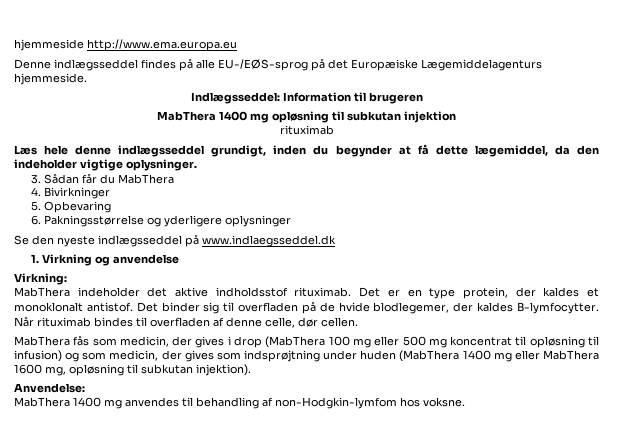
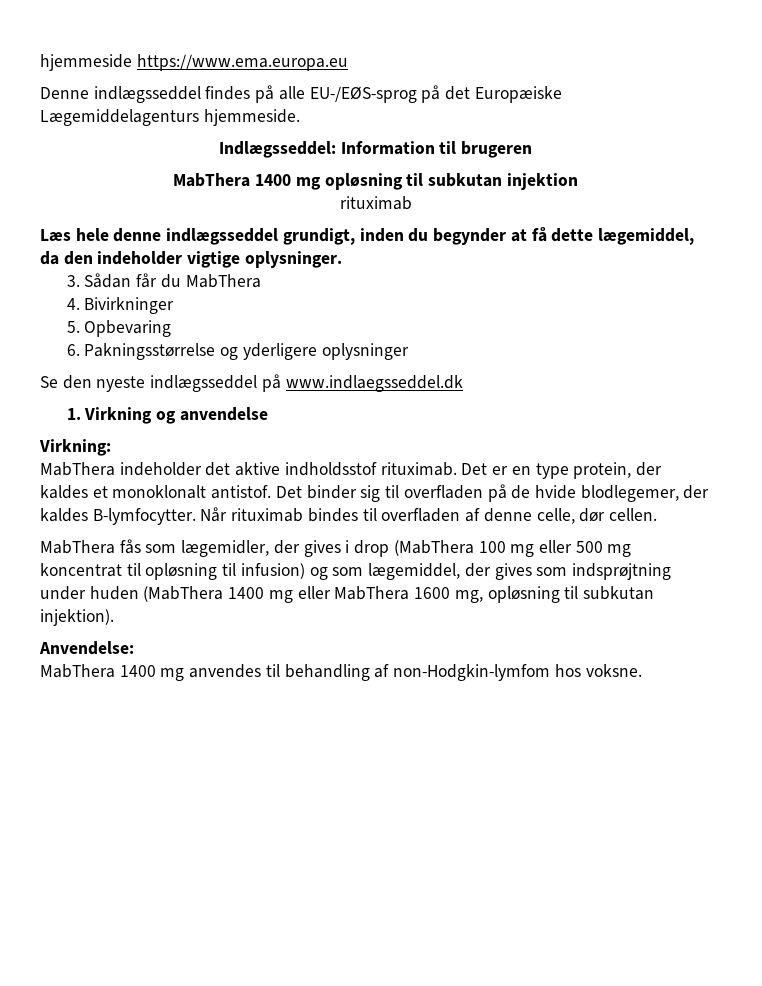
- hjemmeside http://www.ema.europa.eu
+ hjemmeside https://www.ema.europa.eu
- MabThera fås som medicin, der gives i drop (MabThera 100 mg eller 500 mg koncentrat til opløsning til infusion) og som medicin, der gives som indsprøjtning under huden (MabThera 1400 mg eller MabThera 1600 mg, opløsning til subkutan injektion).
+ MabThera fås som lægemidler, der gives i drop (MabThera 100 mg eller 500 mg koncentrat til opløsning til infusion) og som lægemiddel, der gives som indsprøjtning under huden (MabThera 1400 mg eller MabThera 1600 mg, opløsning til subkutan injektion).

